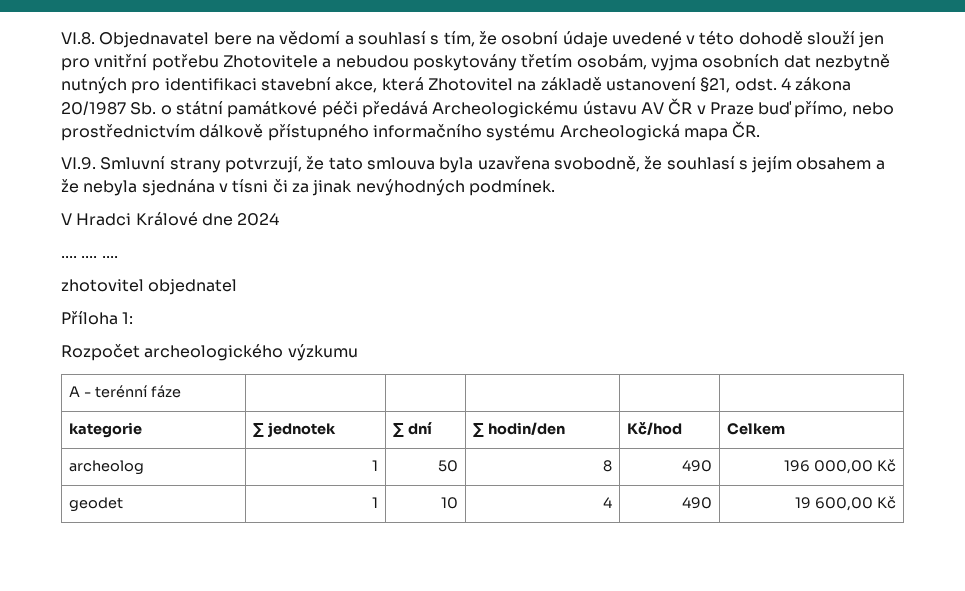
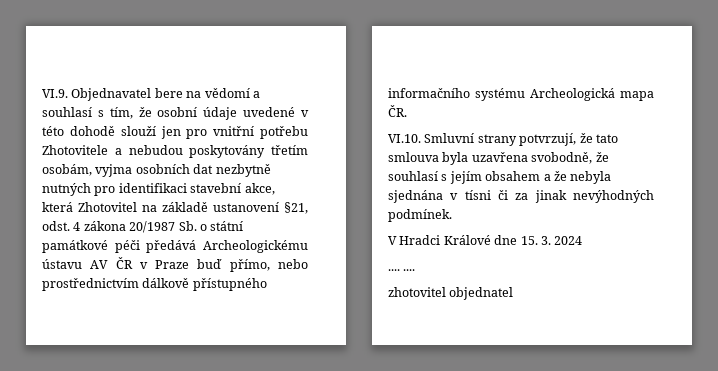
- VI.8. Objednavatel bere na vědomí a souhlasí s tím, že osobní údaje uvedené v této dohodě slouží jen pro vnitřní potřebu Zhotovitele a nebudou poskytovány třetím osobám, vyjma osobních dat nezbytně nutných pro identifikaci stavební akce, která Zhotovitel na základě ustanovení §21, odst. 4 zákona 20/1987 Sb. o státní památkové péči předává Archeologickému ústavu AV ČR v Praze buď přímo, nebo prostřednictvím dálkově přístupného informačního systému Archeologická mapa ČR.
+ VI.9. Objednavatel bere na vědomí a souhlasí s tím, že osobní údaje uvedené v této dohodě slouží jen pro vnitřní potřebu Zhotovitele a nebudou poskytovány třetím osobám, vyjma osobních dat nezbytně nutných pro identifikaci stavební akce, která Zhotovitel na základě ustanovení §21, odst. 4 zákona 20/1987 Sb. o státní památkové péči předává Archeologickému ústavu AV ČR v Praze buď přímo, nebo prostřednictvím dálkově přístupného informačního systému Archeologická mapa ČR.
- VI.9. Smluvní strany potvrzují, že tato smlouva byla uzavřena svobodně, že souhlasí s jejím obsahem a že nebyla sjednána v tísni či za jinak nevýhodných podmínek.
+ VI.10. Smluvní strany potvrzují, že tato smlouva byla uzavřena svobodně, že souhlasí s jejím obsahem a že nebyla sjednána v tísni či za jinak nevýhodných podmínek.
- V Hradci Králové dne 2024
+ V Hradci Králové dne 15. 3. 2024
- .... .... ....
+ .... ....
- Příloha 1:
- Rozpočet archeologického výzkumu
- A - terénní fáze | | | | |
- kategorie | ∑ jednotek | ∑ dní | ∑ hodin/den | Kč/hod | Celkem
- archeolog | 1 | 50 | 8 | 490 | 196 000,00 Kč
- geodet | 1 | 10 | 4 | 490 | 19 600,00 Kč

